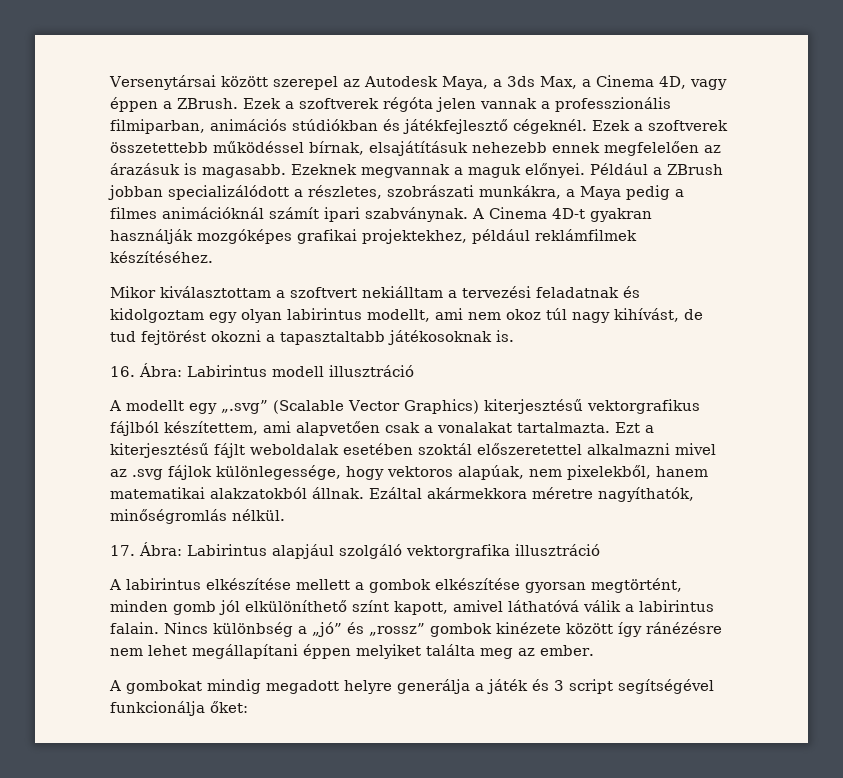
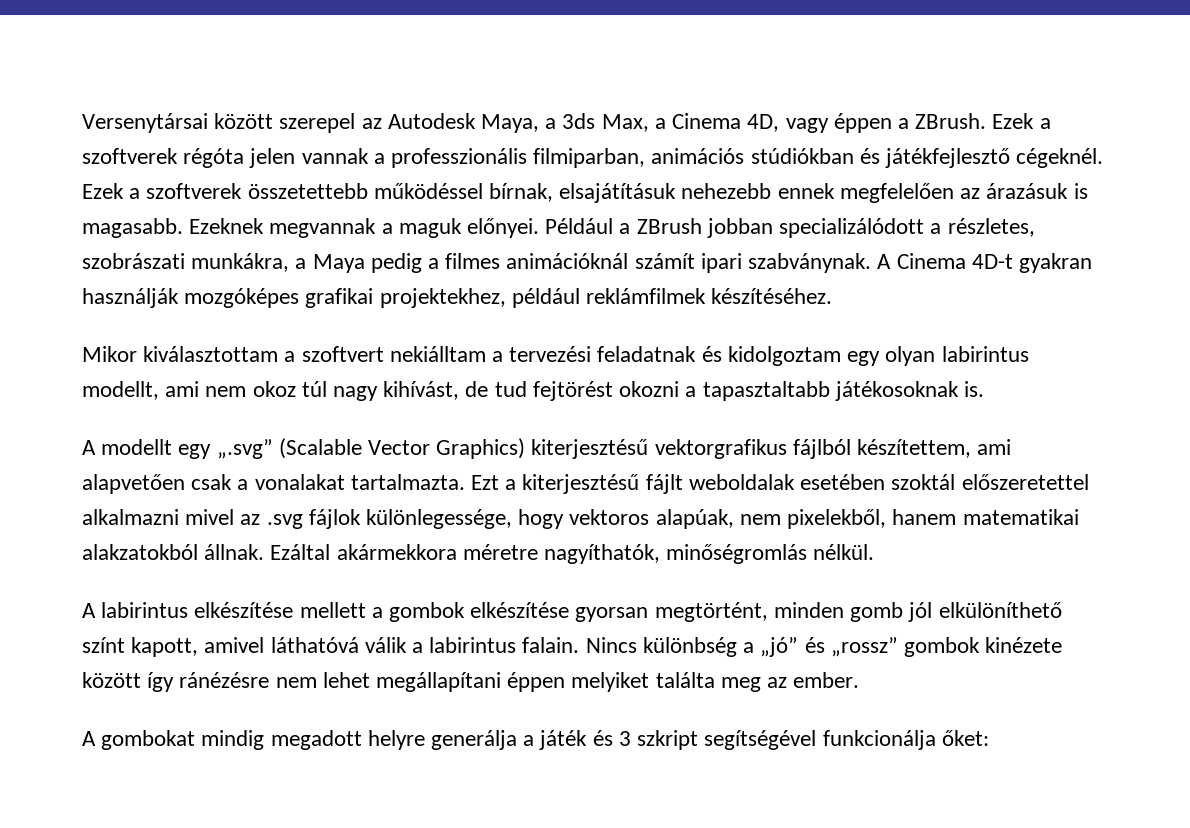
- 16. Ábra: Labirintus modell illusztráció
- 17. Ábra: Labirintus alapjául szolgáló vektorgrafika illusztráció
- A gombokat mindig megadott helyre generálja a játék és 3 script segítségével funkcionálja őket:
+ A gombokat mindig megadott helyre generálja a játék és 3 szkript segítségével funkcionálja őket:

